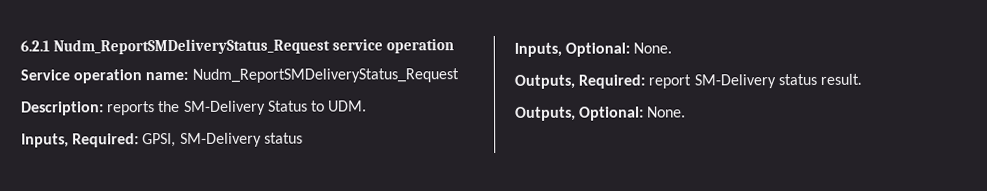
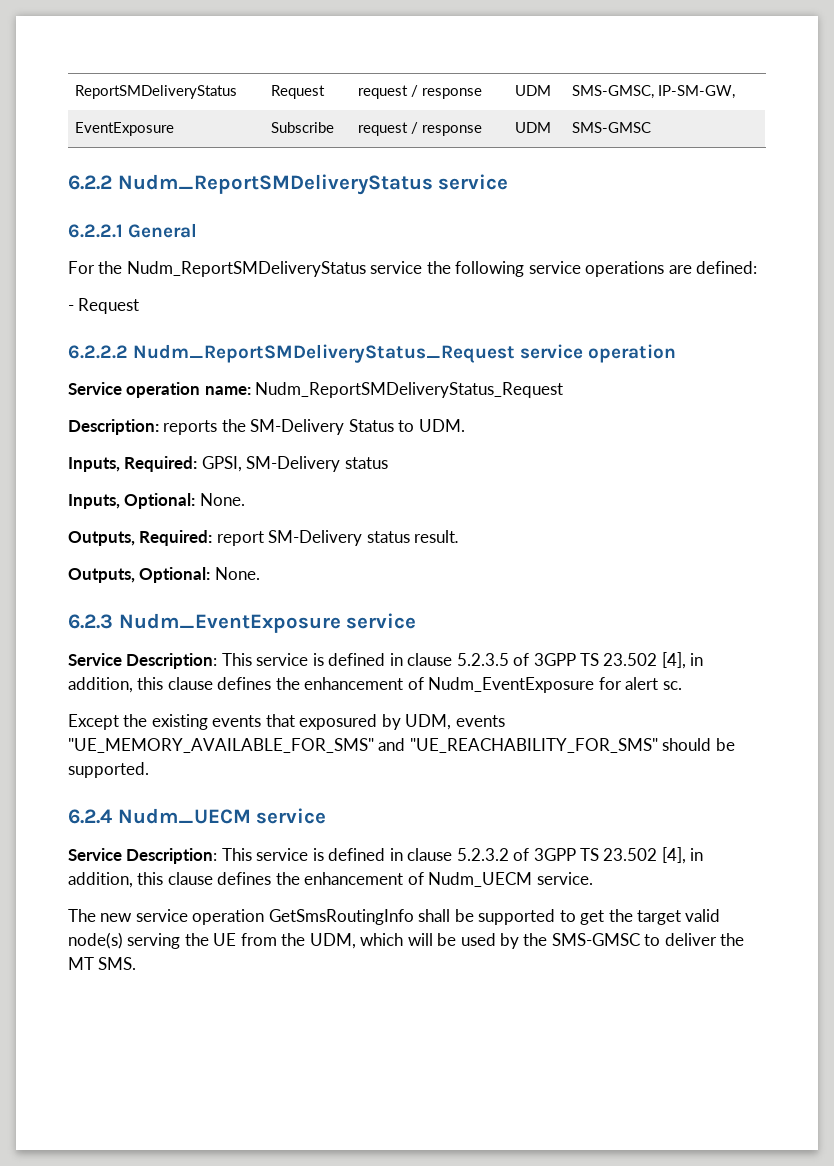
- 6.2.1 Nudm_ReportSMDeliveryStatus_Request service operation
+ ReportSMDeliveryStatus | Request | request / response | UDM | SMS-GMSC, IP-SM-GW,
+ EventExposure | Subscribe | request / response | UDM | SMS-GMSC
+ 6.2.2 Nudm_ReportSMDeliveryStatus service
+ 6.2.2.1 General
+ For the Nudm_ReportSMDeliveryStatus service the following service operations are defined:
+ - Request
+ 6.2.2.2 Nudm_ReportSMDeliveryStatus_Request service operation
+ 6.2.3 Nudm_EventExposure service
+ Service Description: This service is defined in clause 5.2.3.5 of 3GPP TS 23.502 [4], in addition, this clause defines the enhancement of Nudm_EventExposure for alert sc.
+ Except the existing events that exposured by UDM, events "UE_MEMORY_AVAILABLE_FOR_SMS" and "UE_REACHABILITY_FOR_SMS" should be supported.
+ 6.2.4 Nudm_UECM service
+ Service Description: This service is defined in clause 5.2.3.2 of 3GPP TS 23.502 [4], in addition, this clause defines the enhancement of Nudm_UECM service.
+ The new service operation GetSmsRoutingInfo shall be supported to get the target valid node(s) serving the UE from the UDM, which will be used by the SMS-GMSC to deliver the MT SMS.

